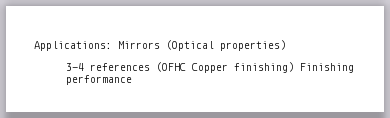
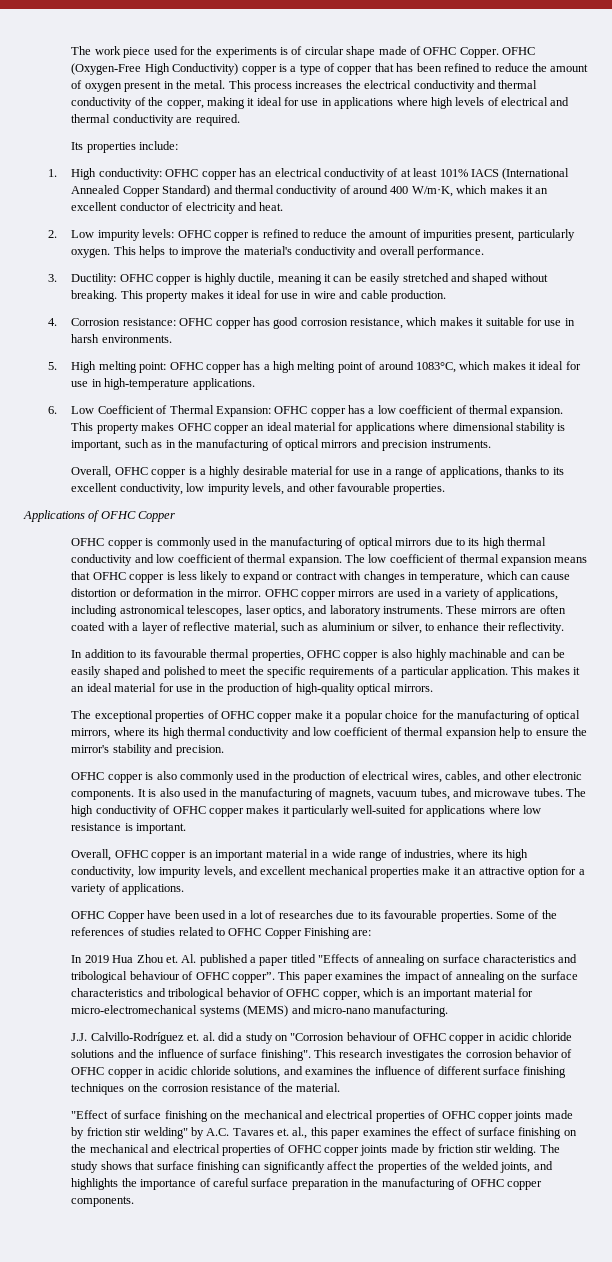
- Applications: Mirrors (Optical properties)
- 3-4 references (OFHC Copper finishing) Finishing performance
+ The work piece used for the experiments is of circular shape made of OFHC Copper. OFHC (Oxygen-Free High Conductivity) copper is a type of copper that has been refined to reduce the amount of oxygen present in the metal. This process increases the electrical conductivity and thermal conductivity of the copper, making it ideal for use in applications where high levels of electrical and thermal conductivity are required.
+ Its properties include:
+ 1. High conductivity: OFHC copper has an electrical conductivity of at least 101% IACS (International Annealed Copper Standard) and thermal conductivity of around 400 W/m·K, which makes it an excellent conductor of electricity and heat.
+ 2. Low impurity levels: OFHC copper is refined to reduce the amount of impurities present, particularly oxygen. This helps to improve the material's conductivity and overall performance.
+ 3. Ductility: OFHC copper is highly ductile, meaning it can be easily stretched and shaped without breaking. This property makes it ideal for use in wire and cable production.
+ 4. Corrosion resistance: OFHC copper has good corrosion resistance, which makes it suitable for use in harsh environments.
+ 5. High melting point: OFHC copper has a high melting point of around 1083°C, which makes it ideal for use in high-temperature applications.
+ 6. Low Coefficient of Thermal Expansion: OFHC copper has a low coefficient of thermal expansion. This property makes OFHC copper an ideal material for applications where dimensional stability is important, such as in the manufacturing of optical mirrors and precision instruments.
+ Overall, OFHC copper is a highly desirable material for use in a range of applications, thanks to its excellent conductivity, low impurity levels, and other favourable properties.
+ Applications of OFHC Copper
+ OFHC copper is commonly used in the manufacturing of optical mirrors due to its high thermal conductivity and low coefficient of thermal expansion. The low coefficient of thermal expansion means that OFHC copper is less likely to expand or contract with changes in temperature, which can cause distortion or deformation in the mirror. OFHC copper mirrors are used in a variety of applications, including astronomical telescopes, laser optics, and laboratory instruments. These mirrors are often coated with a layer of reflective material, such as aluminium or silver, to enhance their reflectivity.
+ In addition to its favourable thermal properties, OFHC copper is also highly machinable and can be easily shaped and polished to meet the specific requirements of a particular application. This makes it an ideal material for use in the production of high-quality optical mirrors.
+ The exceptional properties of OFHC copper make it a popular choice for the manufacturing of optical mirrors, where its high thermal conductivity and low coefficient of thermal expansion help to ensure the mirror's stability and precision.
+ OFHC copper is also commonly used in the production of electrical wires, cables, and other electronic components. It is also used in the manufacturing of magnets, vacuum tubes, and microwave tubes. The high conductivity of OFHC copper makes it particularly well-suited for applications where low resistance is important.
+ Overall, OFHC copper is an important material in a wide range of industries, where its high conductivity, low impurity levels, and excellent mechanical properties make it an attractive option for a variety of applications.
+ OFHC Copper have been used in a lot of researches due to its favourable properties. Some of the references of studies related to OFHC Copper Finishing are:
+ In 2019 Hua Zhou et. Al. published a paper titled "Effects of annealing on surface characteristics and tribological behaviour of OFHC copper”. This paper examines the impact of annealing on the surface characteristics and tribological behavior of OFHC copper, which is an important material for micro-electromechanical systems (MEMS) and micro-nano manufacturing.
+ J.J. Calvillo-Rodríguez et. al. did a study on "Corrosion behaviour of OFHC copper in acidic chloride solutions and the influence of surface finishing". This research investigates the corrosion behavior of OFHC copper in acidic chloride solutions, and examines the influence of different surface finishing techniques on the corrosion resistance of the material.
+ "Effect of surface finishing on the mechanical and electrical properties of OFHC copper joints made by friction stir welding" by A.C. Tavares et. al., this paper examines the effect of surface finishing on the mechanical and electrical properties of OFHC copper joints made by friction stir welding. The study shows that surface finishing can significantly affect the properties of the welded joints, and highlights the importance of careful surface preparation in the manufacturing of OFHC copper components.

